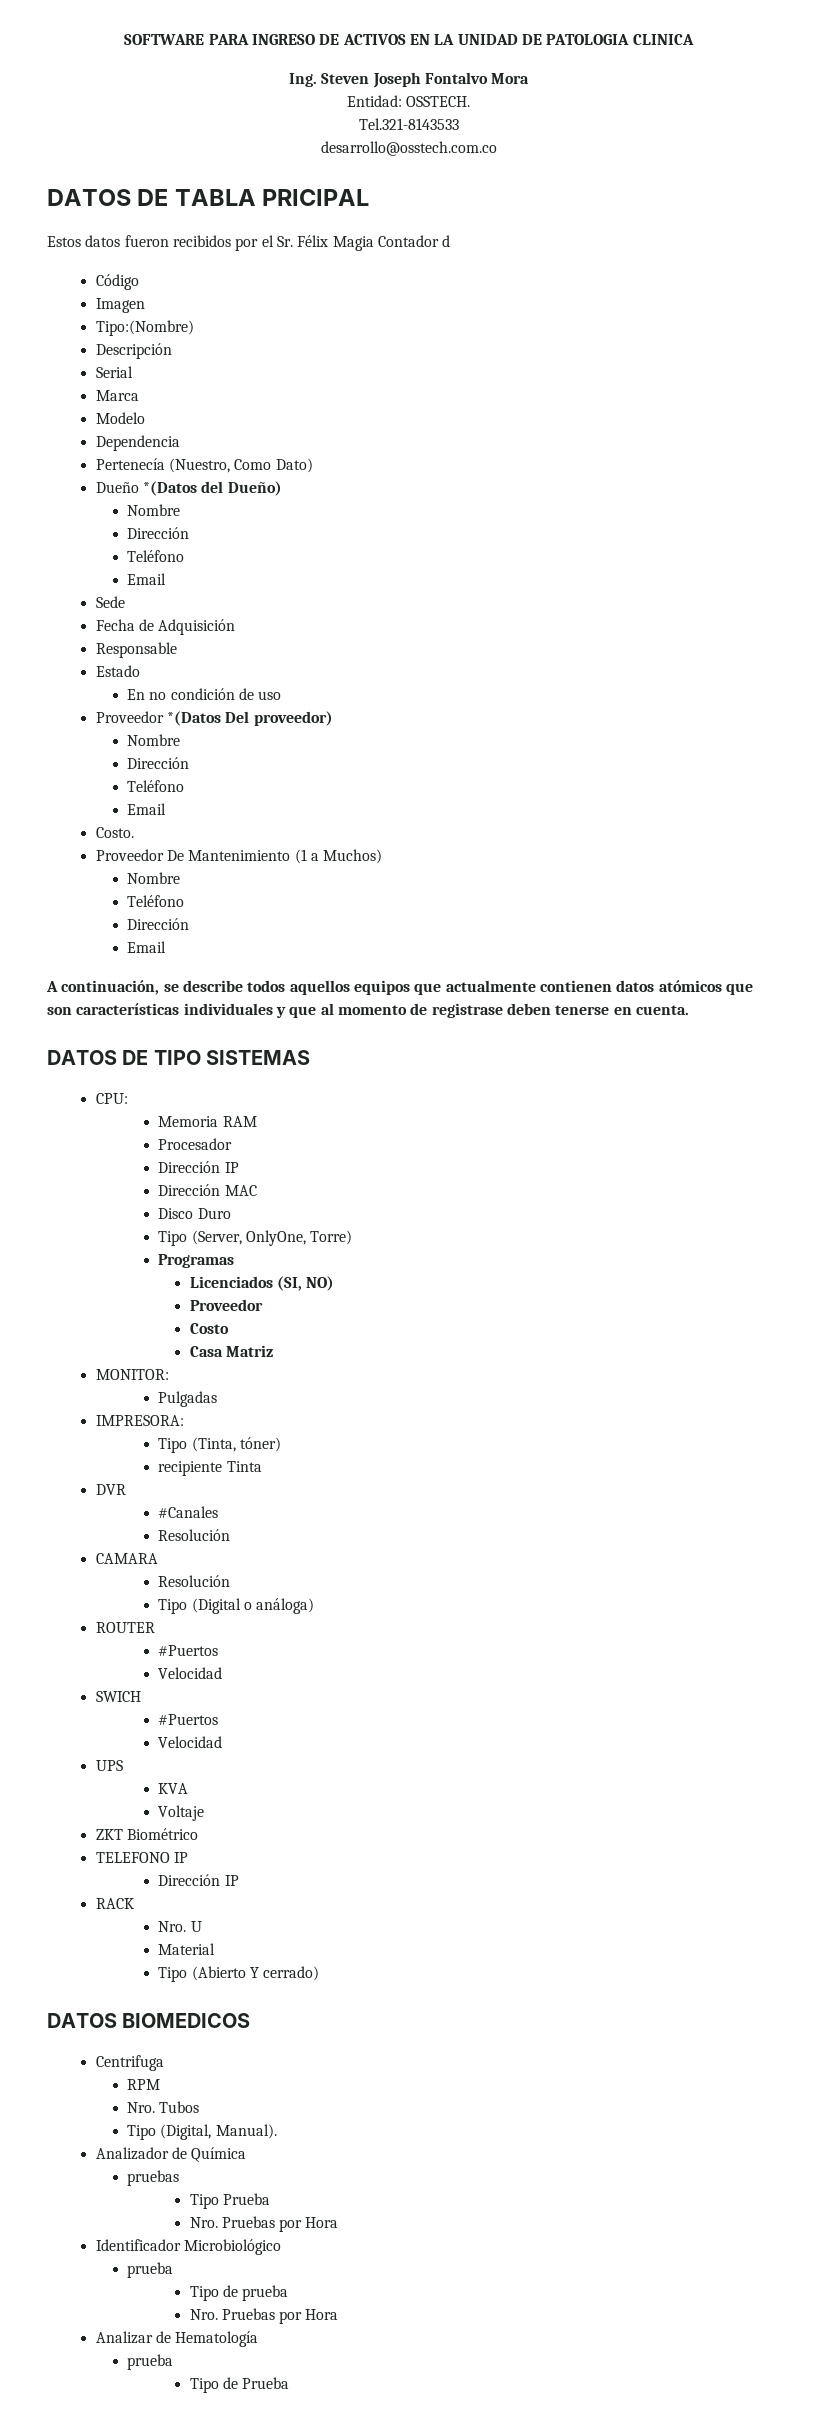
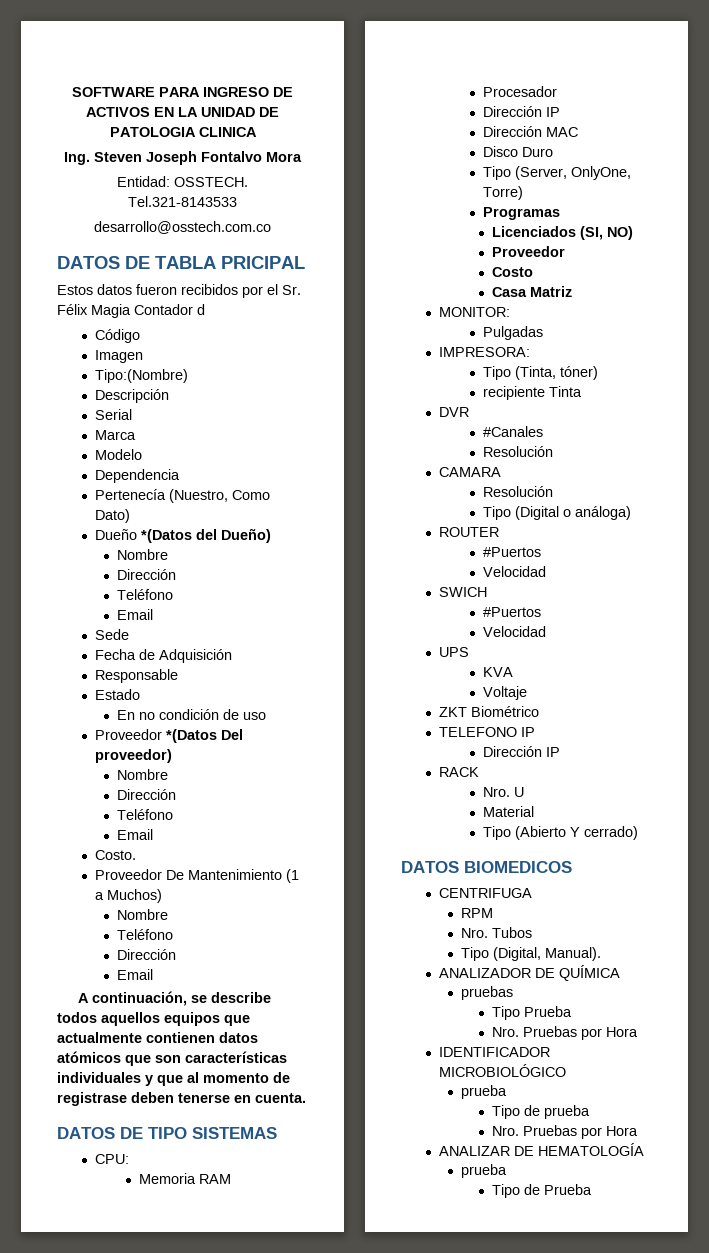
- Centrifuga
+ CENTRIFUGA
- Analizador de Química
+ ANALIZADOR DE QUÍMICA
- Identificador Microbiológico
+ IDENTIFICADOR MICROBIOLÓGICO
- Analizar de Hematología
+ ANALIZAR DE HEMATOLOGÍA

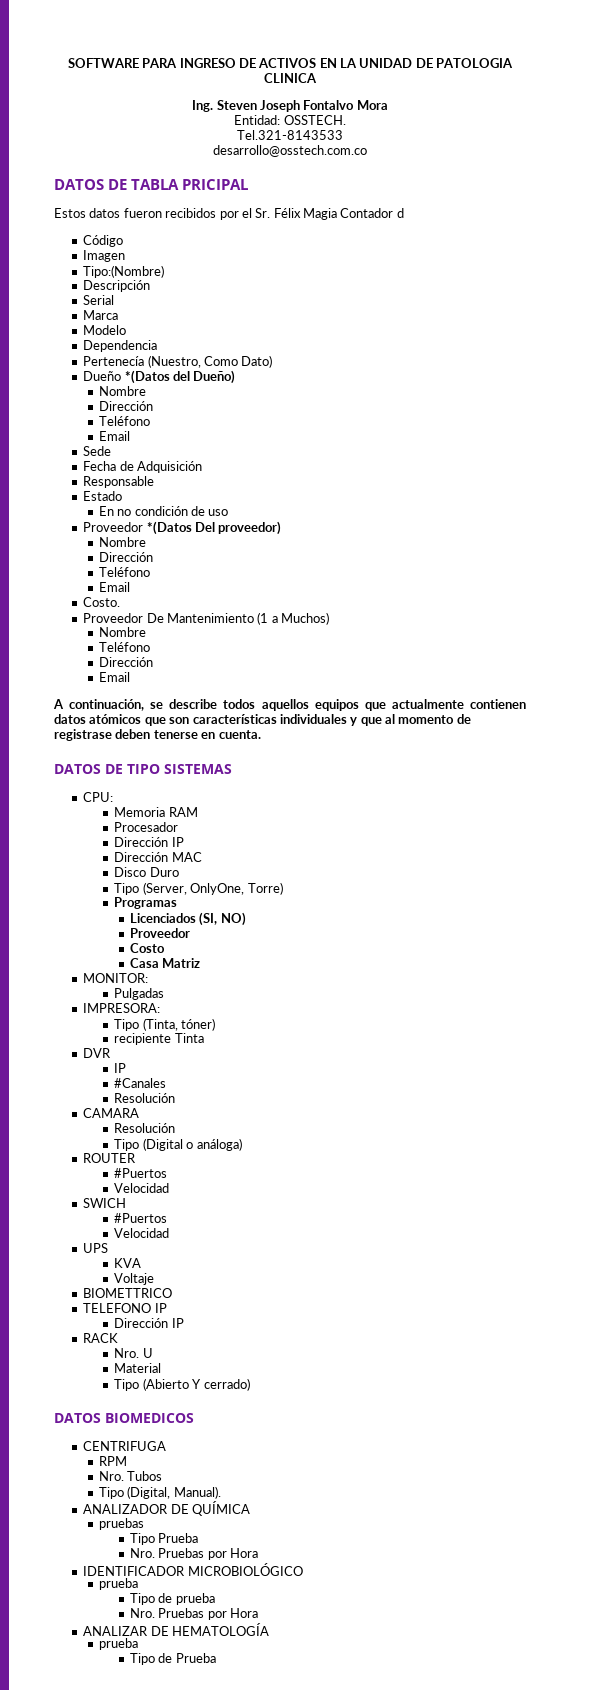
  DVR
+ IP
- ZKT Biométrico
+ BIOMETTRICO

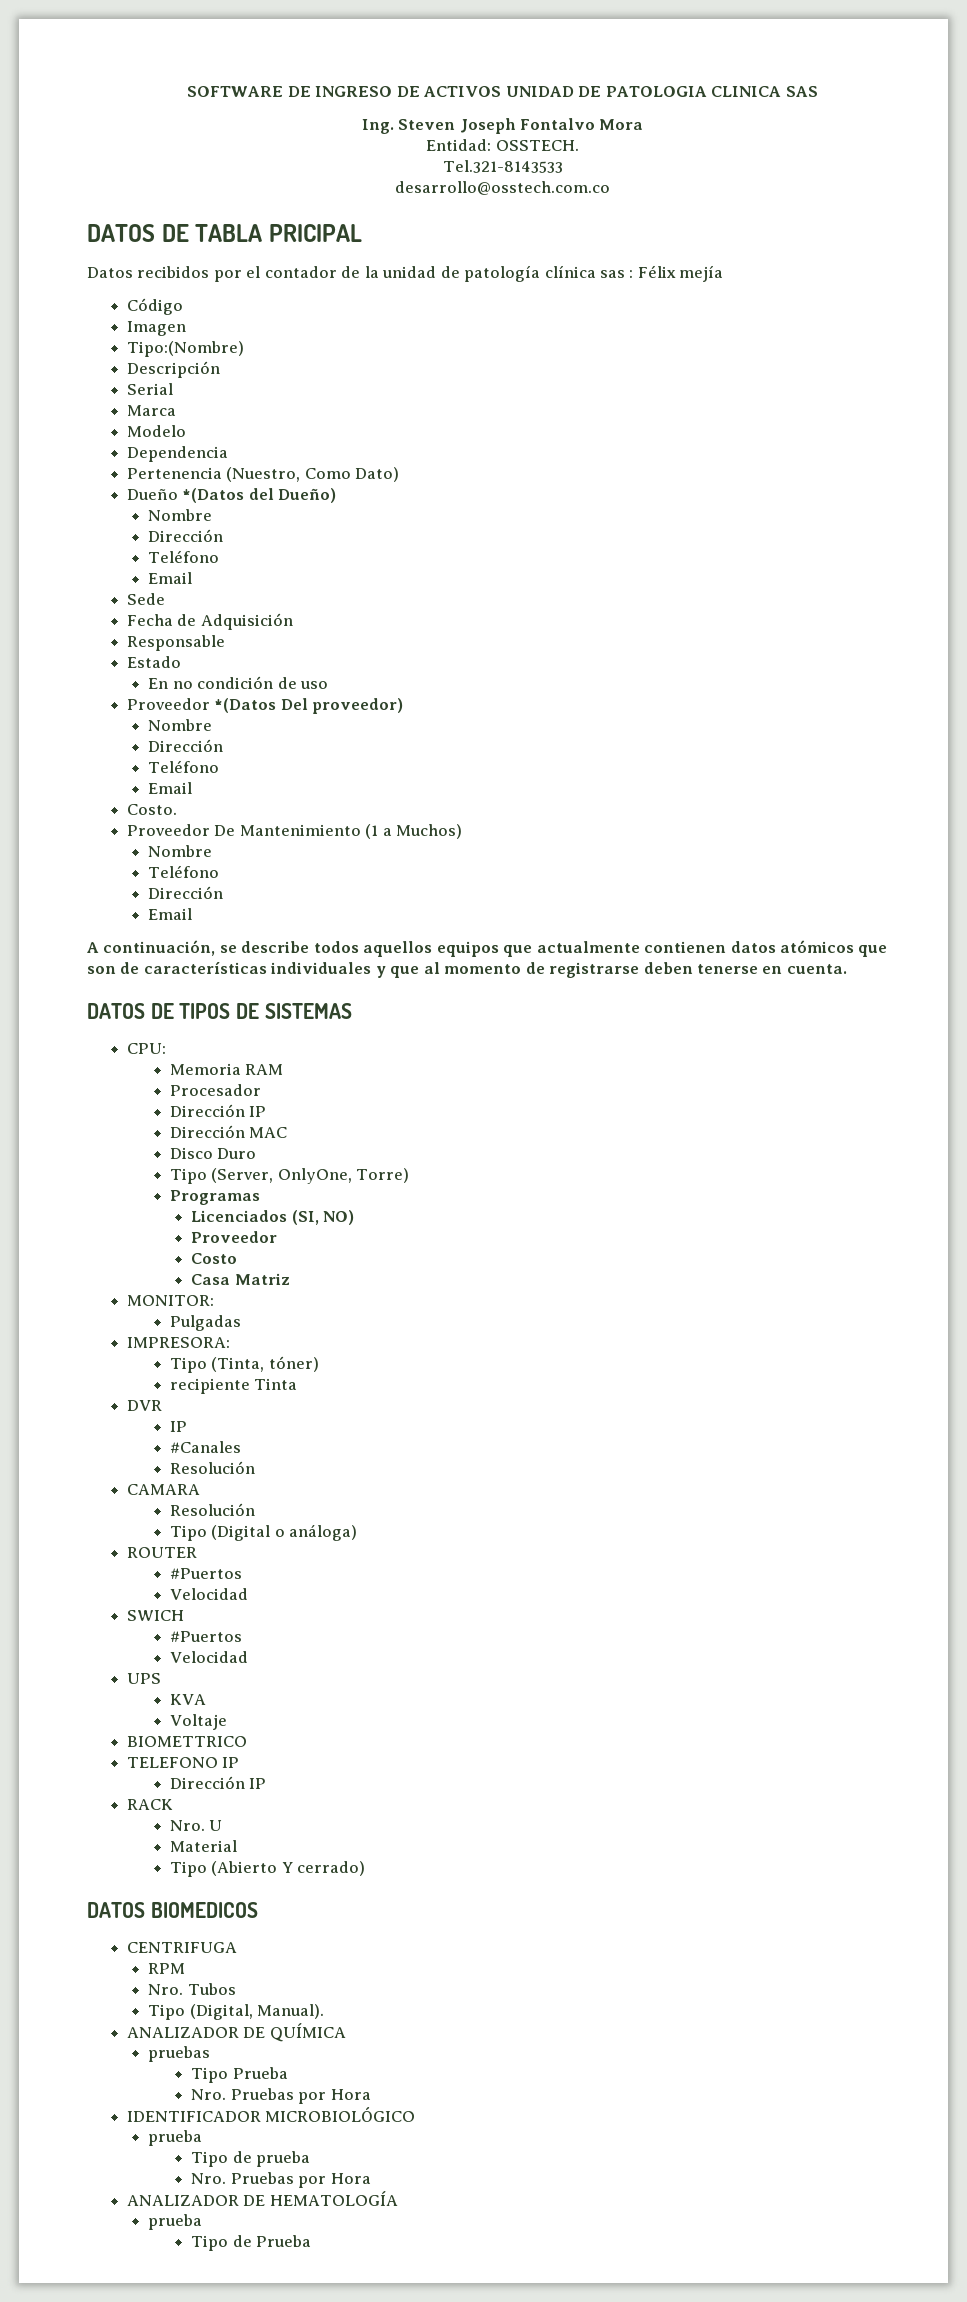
- SOFTWARE PARA INGRESO DE ACTIVOS EN LA UNIDAD DE PATOLOGIA CLINICA
+ SOFTWARE DE INGRESO DE ACTIVOS UNIDAD DE PATOLOGIA CLINICA SAS
- Estos datos fueron recibidos por el Sr. Félix Magia Contador d
+ Datos recibidos por el contador de la unidad de patología clínica sas : Félix mejía
- Pertenecía (Nuestro, Como Dato)
+ Pertenencia (Nuestro, Como Dato)
- A continuación, se describe todos aquellos equipos que actualmente contienen datos atómicos que son características individuales y que al momento de registrase deben tenerse en cuenta.
+ A continuación, se describe todos aquellos equipos que actualmente contienen datos atómicos que son de características individuales y que al momento de registrarse deben tenerse en cuenta.
- DATOS DE TIPO SISTEMAS
+ DATOS DE TIPOS DE SISTEMAS
- ANALIZAR DE HEMATOLOGÍA
+ ANALIZADOR DE HEMATOLOGÍA

